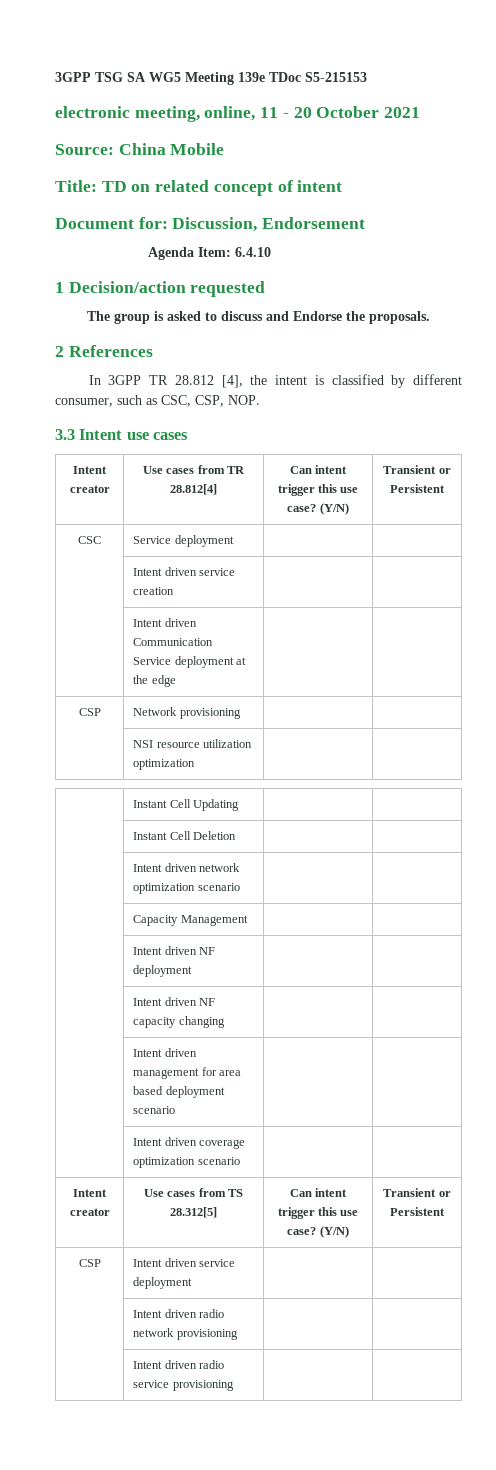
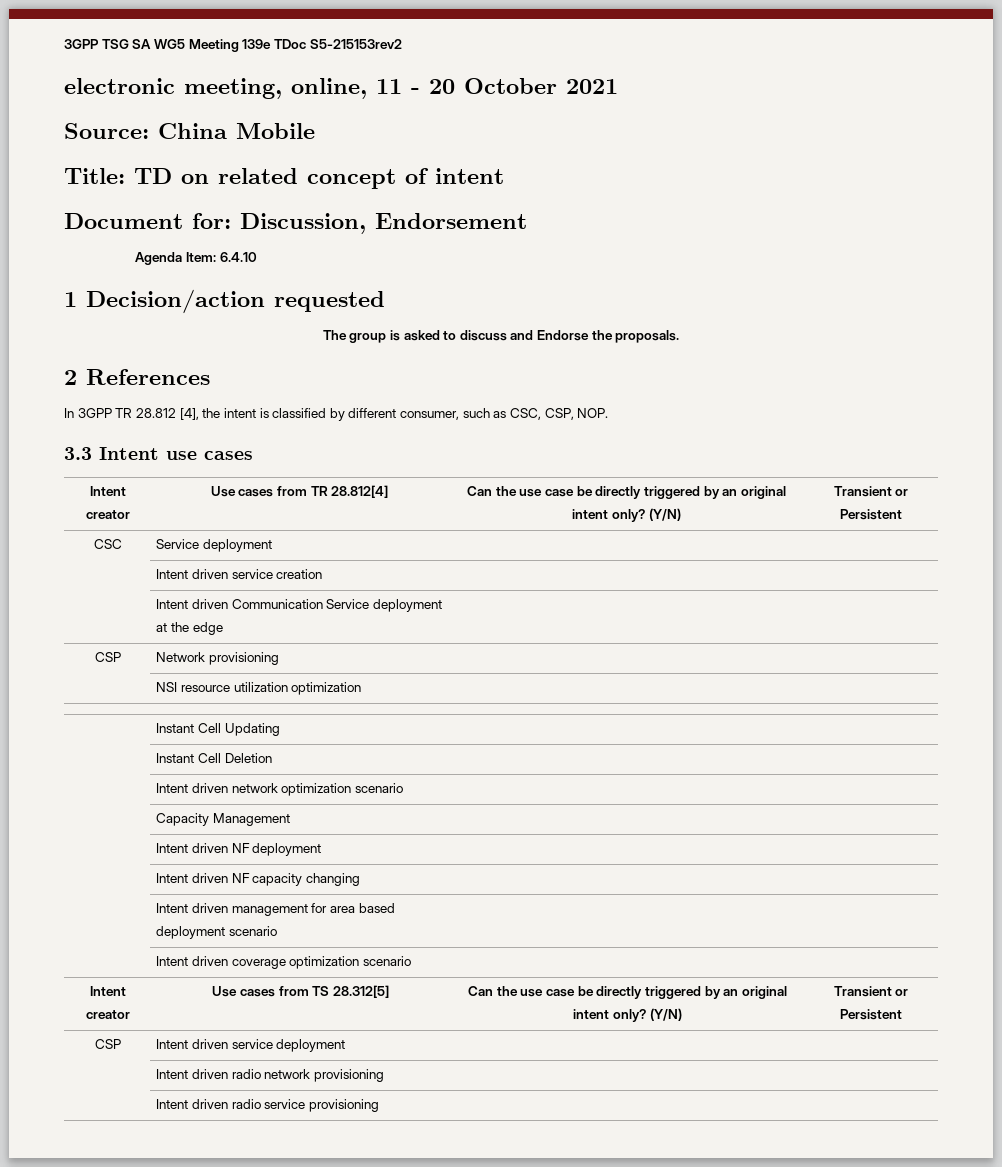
- 3GPP TSG SA WG5 Meeting 139e TDoc S5-215153
+ 3GPP TSG SA WG5 Meeting 139e TDoc S5-215153rev2
- Intent creator | Use cases from TR 28.812[4] | Can intent trigger this use case? (Y/N) | Transient or Persistent
+ Intent creator | Use cases from TR 28.812[4] | Can the use case be directly triggered by an original intent only? (Y/N) | Transient or Persistent
- Intent creator | Use cases from TS 28.312[5] | Can intent trigger this use case? (Y/N) | Transient or Persistent
+ Intent creator | Use cases from TS 28.312[5] | Can the use case be directly triggered by an original intent only? (Y/N) | Transient or Persistent

